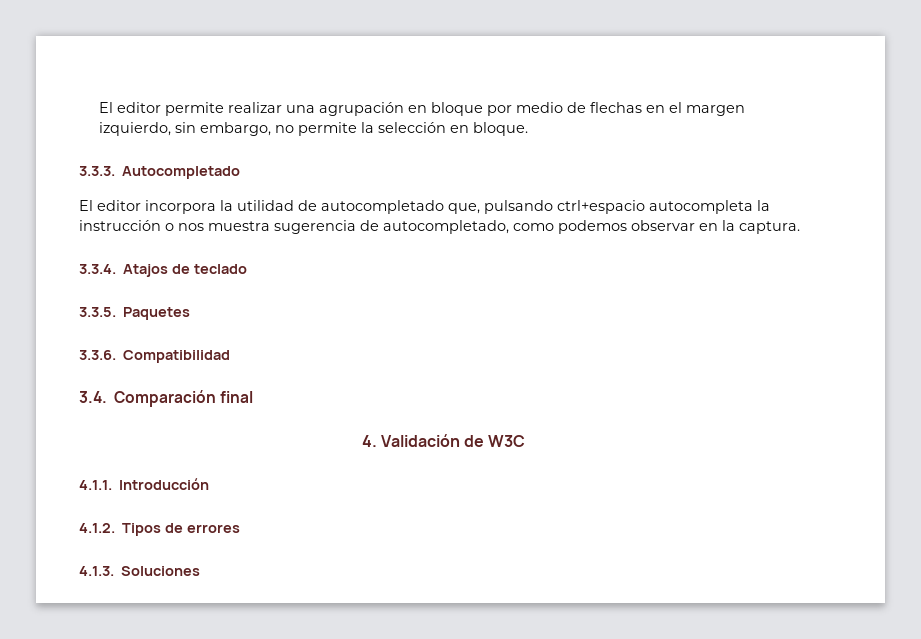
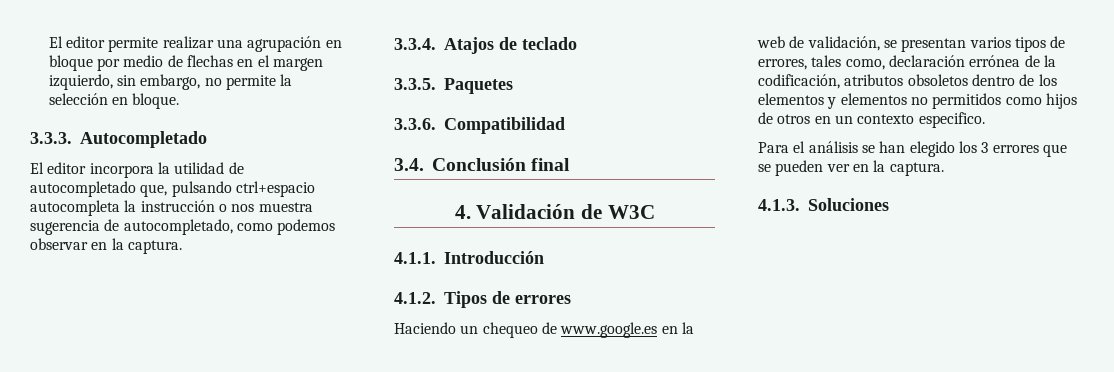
- 3.4. Comparación final
+ 3.4. Conclusión final
+ Haciendo un chequeo de www.google.es en la web de validación, se presentan varios tipos de errores, tales como, declaración errónea de la codificación, atributos obsoletos dentro de los elementos y elementos no permitidos como hijos de otros en un contexto especifico.
+ Para el análisis se han elegido los 3 errores que se pueden ver en la captura.

